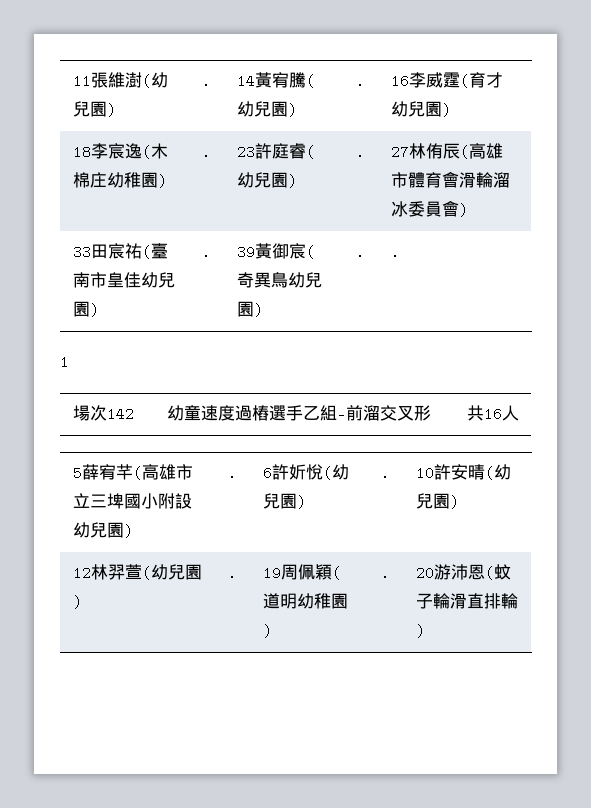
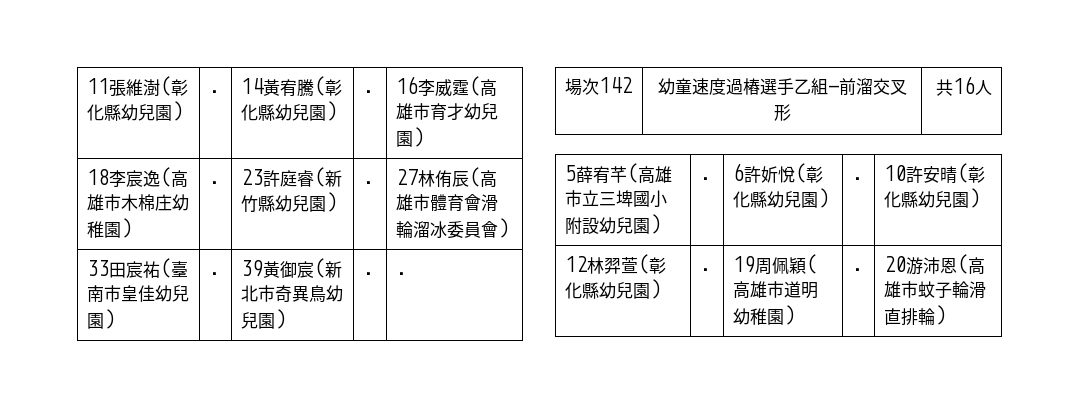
- 11張維澍(幼兒園) | . | 14黃宥騰(幼兒園) | . | 16李威霆(育才幼兒園)
+ 11張維澍(彰化縣幼兒園) | . | 14黃宥騰(彰化縣幼兒園) | . | 16李威霆(高雄市育才幼兒園)
- 18李宸逸(木棉庄幼稚園) | . | 23許庭睿(幼兒園) | . | 27林侑辰(高雄市體育會滑輪溜冰委員會)
+ 18李宸逸(高雄市木棉庄幼稚園) | . | 23許庭睿(新竹縣幼兒園) | . | 27林侑辰(高雄市體育會滑輪溜冰委員會)
- 33田宸祐(臺南市皇佳幼兒園) | . | 39黃御宸(奇異鳥幼兒園) | . | .
- 1
+ 33田宸祐(臺南市皇佳幼兒園) | . | 39黃御宸(新北市奇異鳥幼兒園) | . | .
- 5薛宥芊(高雄市立三埤國小附設幼兒園) | . | 6許妡悅(幼兒園) | . | 10許安晴(幼兒園)
+ 5薛宥芊(高雄市立三埤國小附設幼兒園) | . | 6許妡悅(彰化縣幼兒園) | . | 10許安晴(彰化縣幼兒園)
- 12林羿萱(幼兒園) | . | 19周佩穎(道明幼稚園) | . | 20游沛恩(蚊子輪滑直排輪)
+ 12林羿萱(彰化縣幼兒園) | . | 19周佩穎(高雄市道明幼稚園) | . | 20游沛恩(高雄市蚊子輪滑直排輪)

